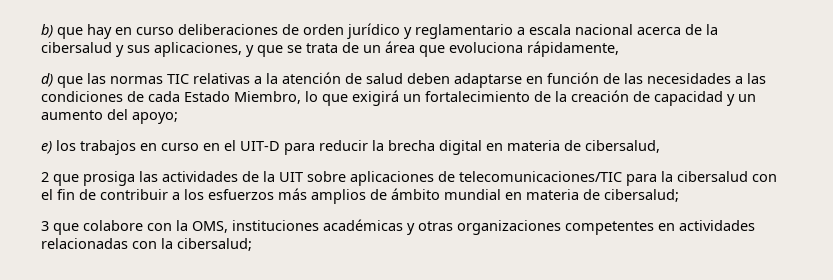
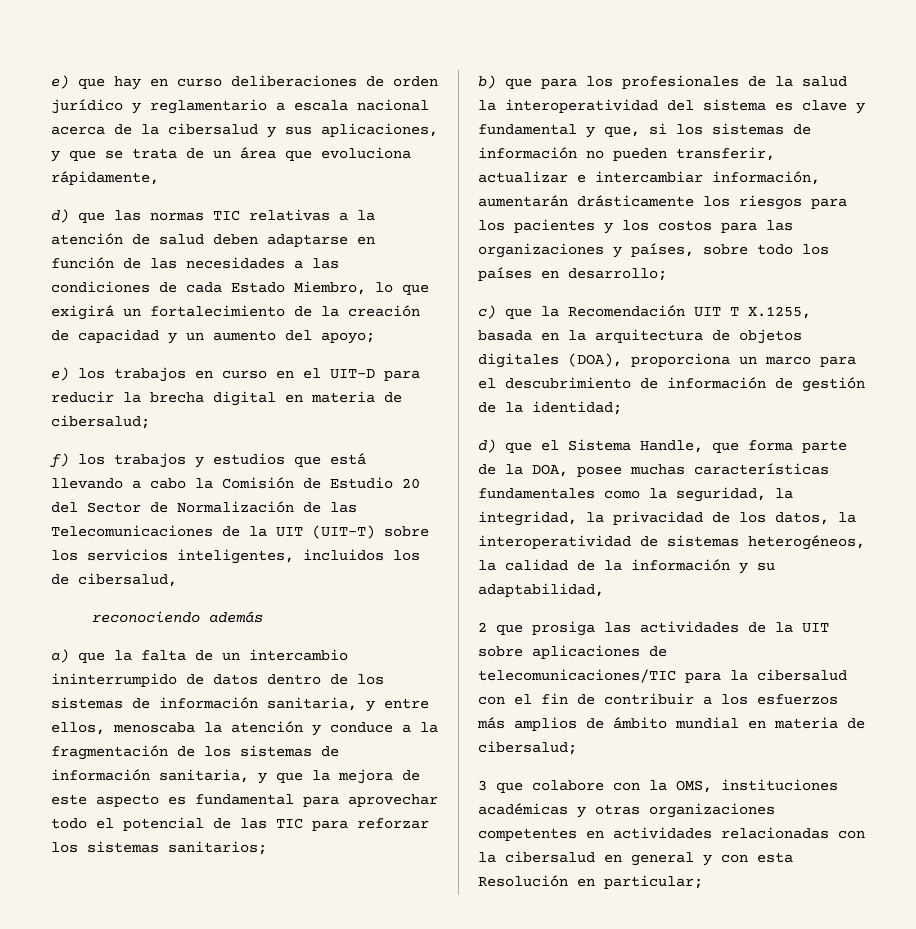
- b) que hay en curso deliberaciones de orden jurídico y reglamentario a escala nacional acerca de la cibersalud y sus aplicaciones, y que se trata de un área que evoluciona rápidamente,
+ e) que hay en curso deliberaciones de orden jurídico y reglamentario a escala nacional acerca de la cibersalud y sus aplicaciones, y que se trata de un área que evoluciona rápidamente,
- e) los trabajos en curso en el UIT-D para reducir la brecha digital en materia de cibersalud,
+ e) los trabajos en curso en el UIT-D para reducir la brecha digital en materia de cibersalud;
+ f) los trabajos y estudios que está llevando a cabo la Comisión de Estudio 20 del Sector de Normalización de las Telecomunicaciones de la UIT (UIT-T) sobre los servicios inteligentes, incluidos los de cibersalud,
+ reconociendo además
+ a) que la falta de un intercambio ininterrumpido de datos dentro de los sistemas de información sanitaria, y entre ellos, menoscaba la atención y conduce a la fragmentación de los sistemas de información sanitaria, y que la mejora de este aspecto es fundamental para aprovechar todo el potencial de las TIC para reforzar los sistemas sanitarios;
+ b) que para los profesionales de la salud la interoperatividad del sistema es clave y fundamental y que, si los sistemas de información no pueden transferir, actualizar e intercambiar información, aumentarán drásticamente los riesgos para los pacientes y los costos para las organizaciones y países, sobre todo los países en desarrollo;
+ c) que la Recomendación UIT T X.1255, basada en la arquitectura de objetos digitales (DOA), proporciona un marco para el descubrimiento de información de gestión de la identidad;
+ d) que el Sistema Handle, que forma parte de la DOA, posee muchas características fundamentales como la seguridad, la integridad, la privacidad de los datos, la interoperatividad de sistemas heterogéneos, la calidad de la información y su adaptabilidad,
- 3 que colabore con la OMS, instituciones académicas y otras organizaciones competentes en actividades relacionadas con la cibersalud;
+ 3 que colabore con la OMS, instituciones académicas y otras organizaciones competentes en actividades relacionadas con la cibersalud en general y con esta Resolución en particular;

